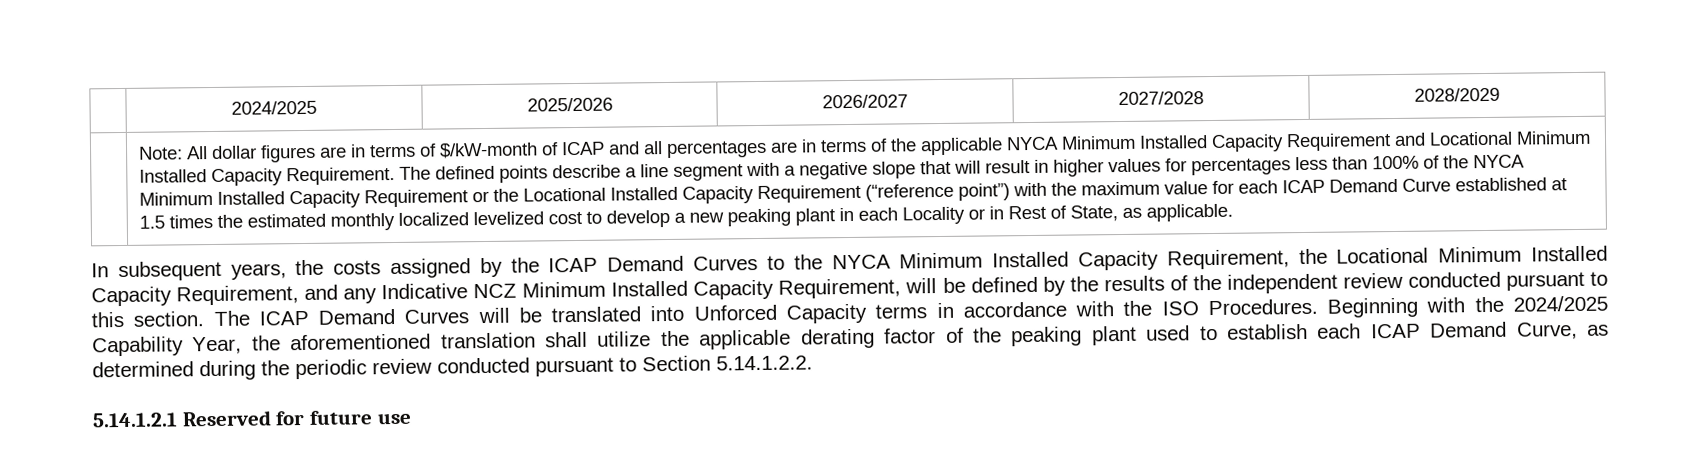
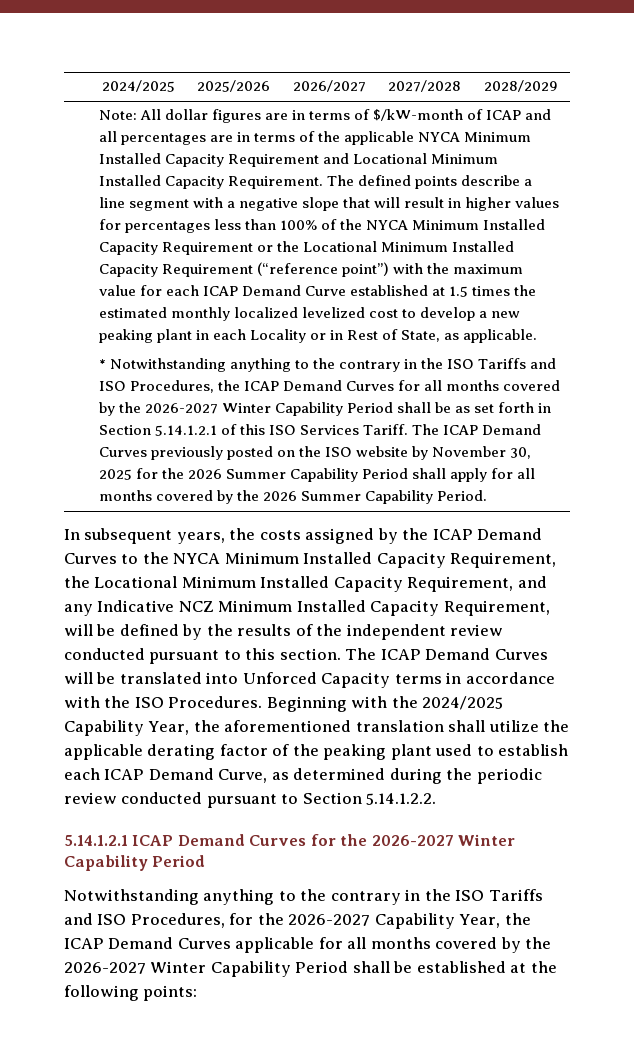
- The defined points describe a line segment with a negative slope that will result in higher values for percentages less than 100% of the NYCA Minimum Installed Capacity Requirement or the Locational Installed Capacity Requirement (“reference point”) with the maximum value for each ICAP Demand Curve established at 1.5 times the estimated monthly localized levelized cost to develop a new peaking plant in each Locality or in Rest of State, as applicable.
+ The defined points describe a line segment with a negative slope that will result in higher values for percentages less than 100% of the NYCA Minimum Installed Capacity Requirement or the Locational Minimum Installed Capacity Requirement (“reference point”) with the maximum value for each ICAP Demand Curve established at 1.5 times the estimated monthly localized levelized cost to develop a new peaking plant in each Locality or in Rest of State, as applicable.
+ * Notwithstanding anything to the contrary in the ISO Tariffs and ISO Procedures, the ICAP Demand Curves for all months covered by the 2026-2027 Winter Capability Period shall be as set forth in Section 5.14.1.2.1 of this ISO Services Tariff. The ICAP Demand Curves previously posted on the ISO website by November 30, 2025 for the 2026 Summer Capability Period shall apply for all months covered by the 2026 Summer Capability Period.
- 5.14.1.2.1 Reserved for future use
+ 5.14.1.2.1 ICAP Demand Curves for the 2026-2027 Winter Capability Period
+ Notwithstanding anything to the contrary in the ISO Tariffs and ISO Procedures, for the 2026-2027 Capability Year, the ICAP Demand Curves applicable for all months covered by the 2026-2027 Winter Capability Period shall be established at the following points:

